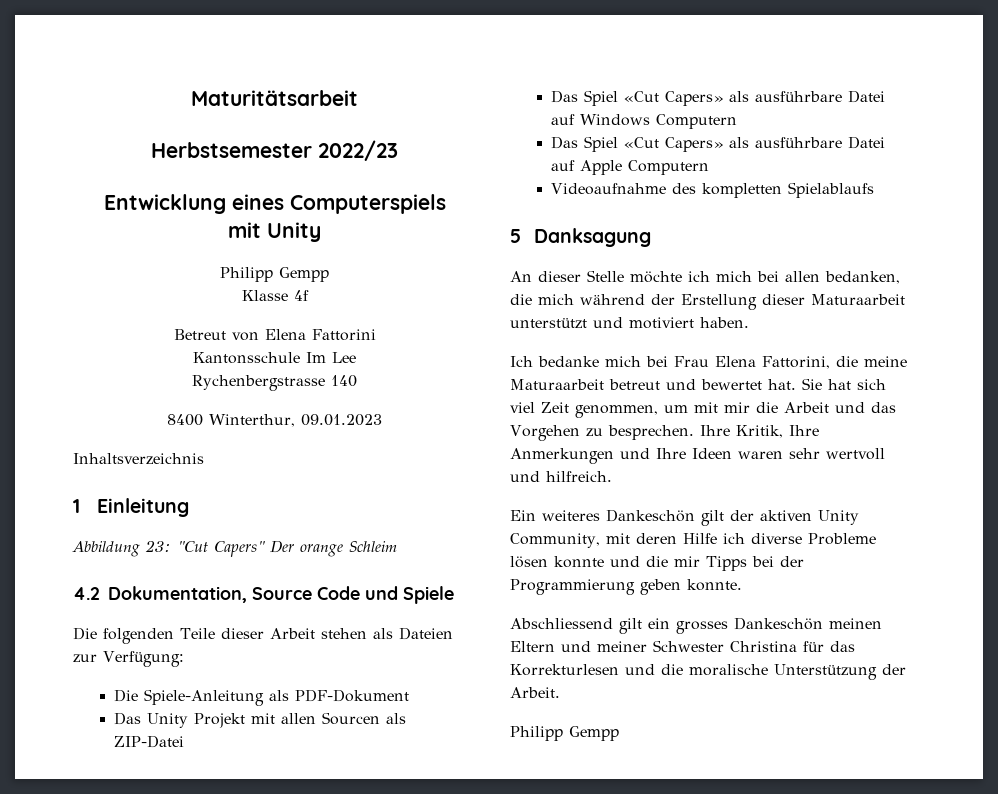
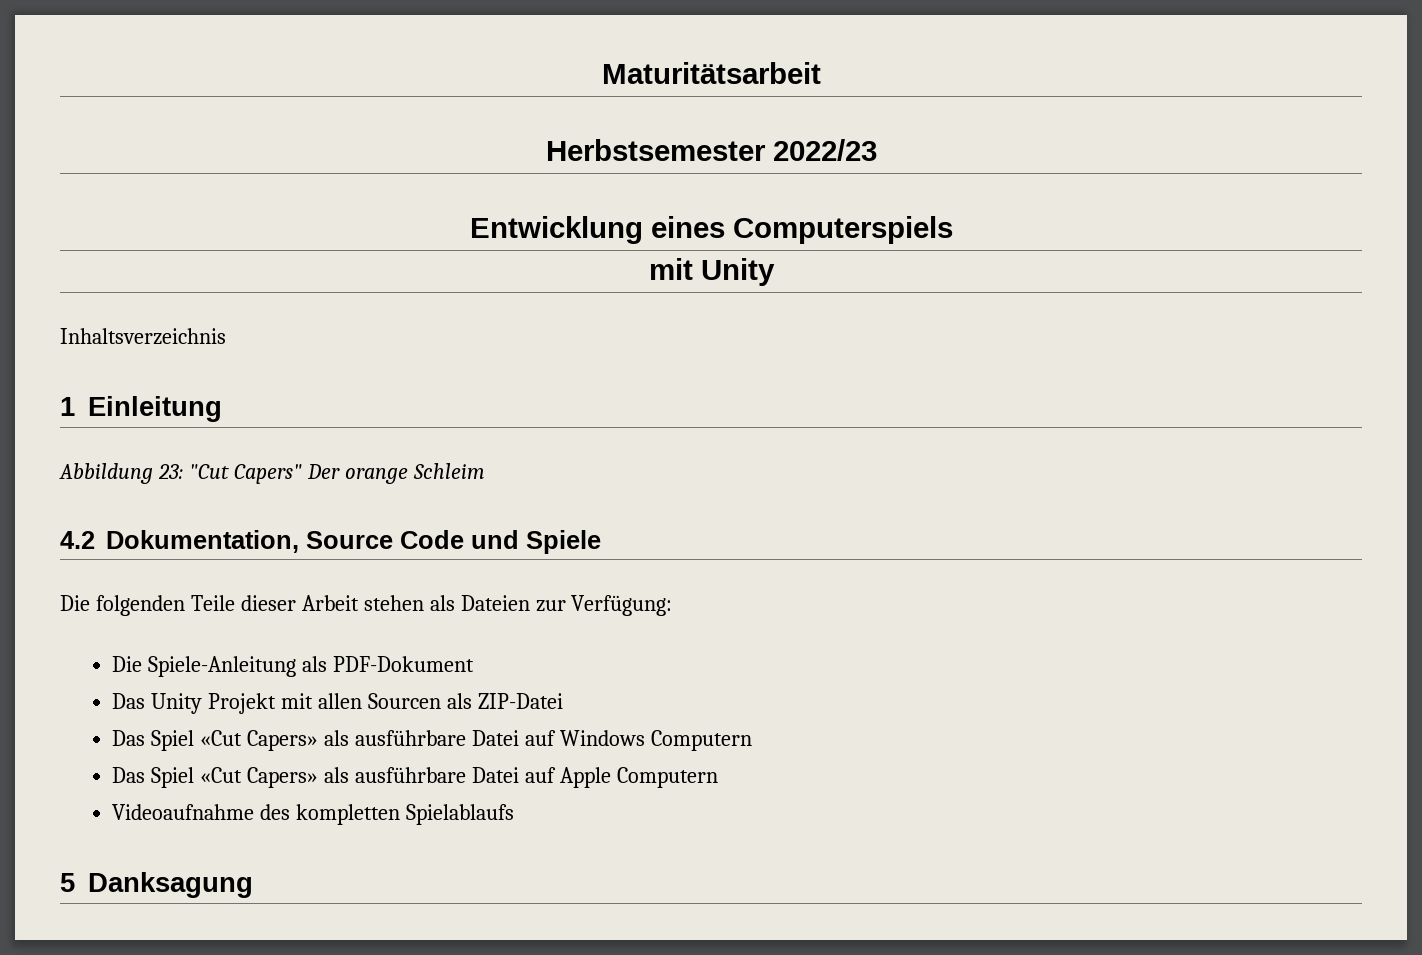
  mit Unity
- Philipp Gempp
- Klasse 4f
- Betreut von Elena Fattorini
- Kantonsschule Im Lee
- Rychenbergstrasse 140
- 8400 Winterthur, 09.01.2023
- An dieser Stelle möchte ich mich bei allen bedanken, die mich während der Erstellung dieser Maturaarbeit unterstützt und motiviert haben.
- Ich bedanke mich bei Frau Elena Fattorini, die meine Maturaarbeit betreut und bewertet hat. Sie hat sich viel Zeit genommen, um mit mir die Arbeit und das Vorgehen zu besprechen. Ihre Kritik, Ihre Anmerkungen und Ihre Ideen waren sehr wertvoll und hilfreich.
- Ein weiteres Dankeschön gilt der aktiven Unity Community, mit deren Hilfe ich diverse Probleme lösen konnte und die mir Tipps bei der Programmierung geben konnte.
- Abschliessend gilt ein grosses Dankeschön meinen Eltern und meiner Schwester Christina für das Korrekturlesen und die moralische Unterstützung der Arbeit.
- Philipp Gempp

